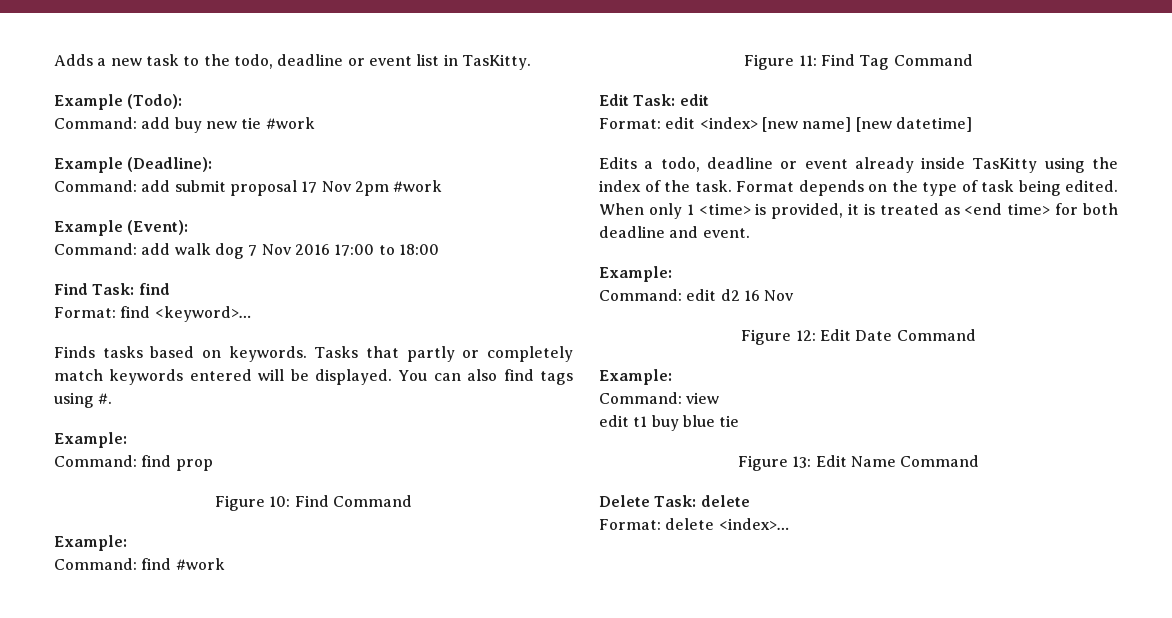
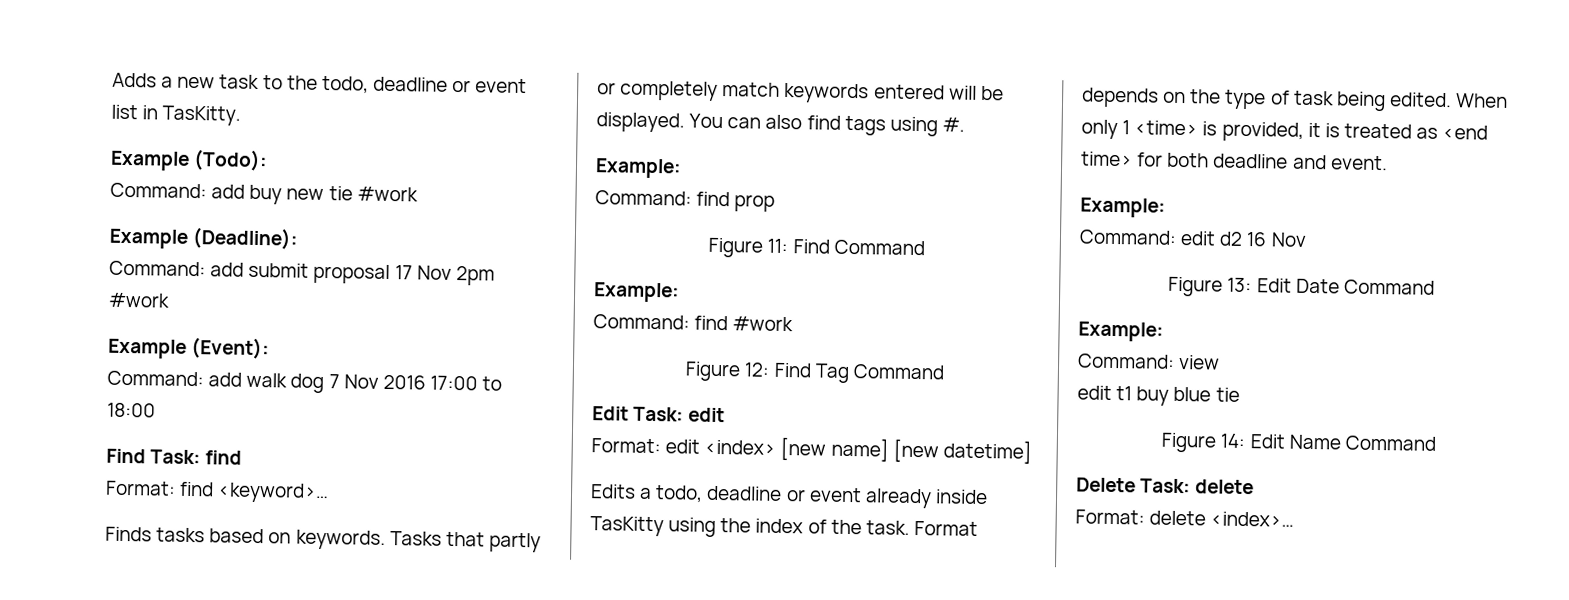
- Figure 10: Find Command
+ Figure 11: Find Command
- Figure 11: Find Tag Command
+ Figure 12: Find Tag Command
- Figure 12: Edit Date Command
+ Figure 13: Edit Date Command
- Figure 13: Edit Name Command
+ Figure 14: Edit Name Command

